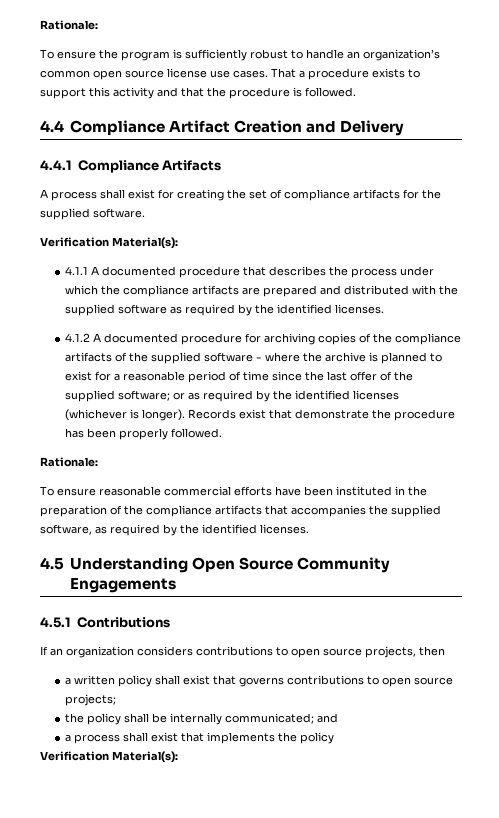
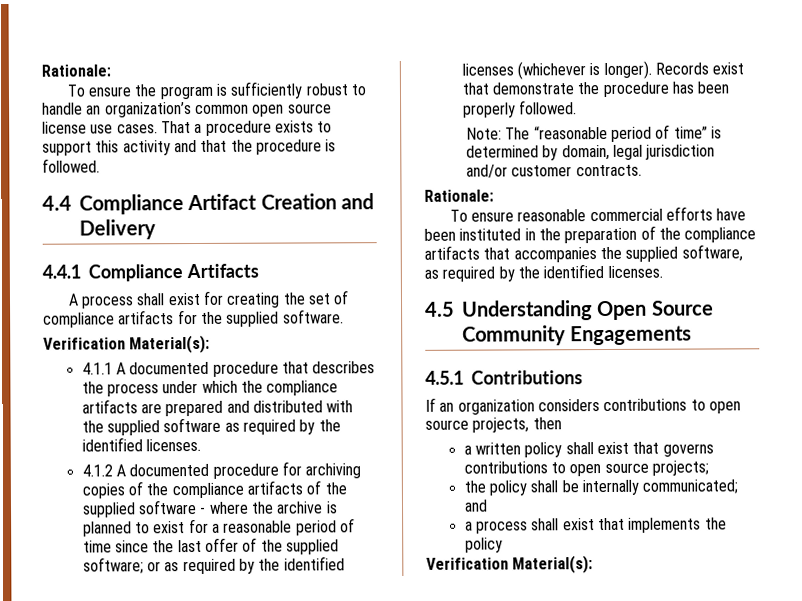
+ Note: The “reasonable period of time” is determined by domain, legal jurisdiction and/or customer contracts.

